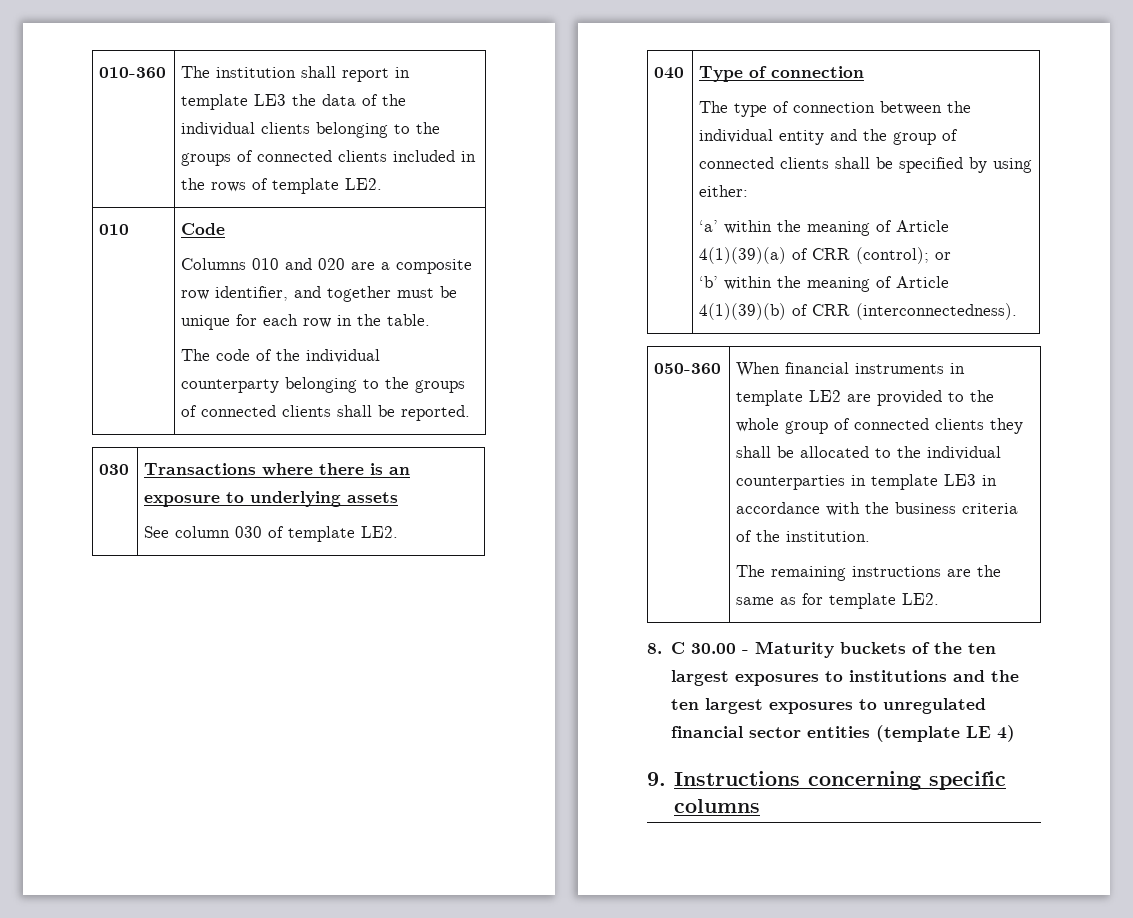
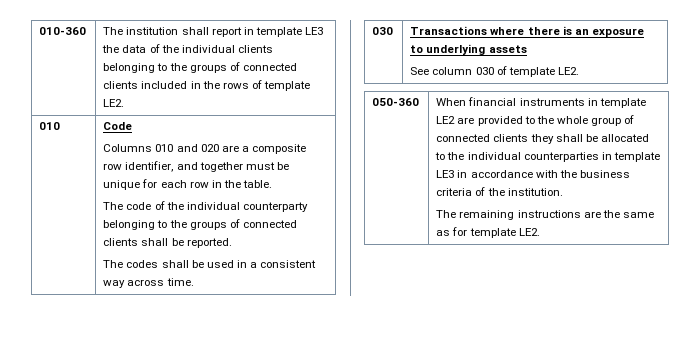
+ The codes shall be used in a consistent way across time.
- 040 | Type of connection
- The type of connection between the individual entity and the group of connected clients shall be specified by using either:
- ‘a’ within the meaning of Article 4(1)(39)(a) of CRR (control); or
- ‘b’ within the meaning of Article 4(1)(39)(b) of CRR (interconnectedness).
- 8. C 30.00 - Maturity buckets of the ten largest exposures to institutions and the ten largest exposures to unregulated financial sector entities (template LE 4)
- 9. Instructions concerning specific columns

